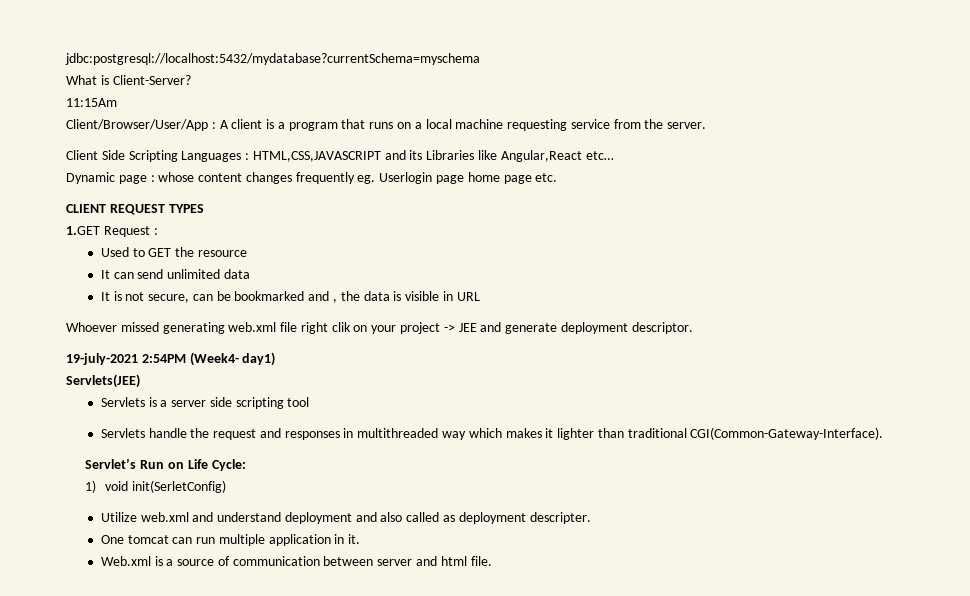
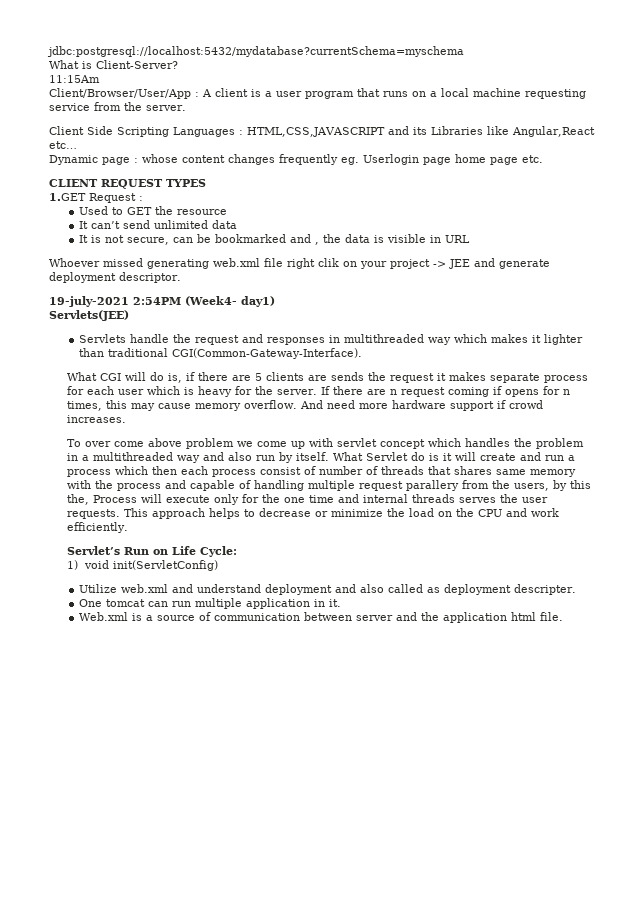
- Client/Browser/User/App : A client is a program that runs on a local machine requesting service from the server.
+ Client/Browser/User/App : A client is a user program that runs on a local machine requesting service from the server.
- It can send unlimited data
+ It can’t send unlimited data
- Servlets is a server side scripting tool
+ What CGI will do is, if there are 5 clients are sends the request it makes separate process for each user which is heavy for the server. If there are n request coming if opens for n times, this may cause memory overflow. And need more hardware support if crowd increases.
+ To over come above problem we come up with servlet concept which handles the problem in a multithreaded way and also run by itself. What Servlet do is it will create and run a process which then each process consist of number of threads that shares same memory with the process and capable of handling multiple request parallery from the users, by this the, Process will execute only for the one time and internal threads serves the user requests. This approach helps to decrease or minimize the load on the CPU and work efficiently.
- 1) void init(SerletConfig)
+ 1) void init(ServletConfig)
- Web.xml is a source of communication between server and html file.
+ Web.xml is a source of communication between server and the application html file.

